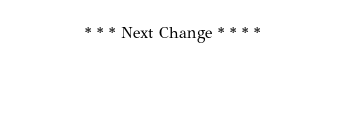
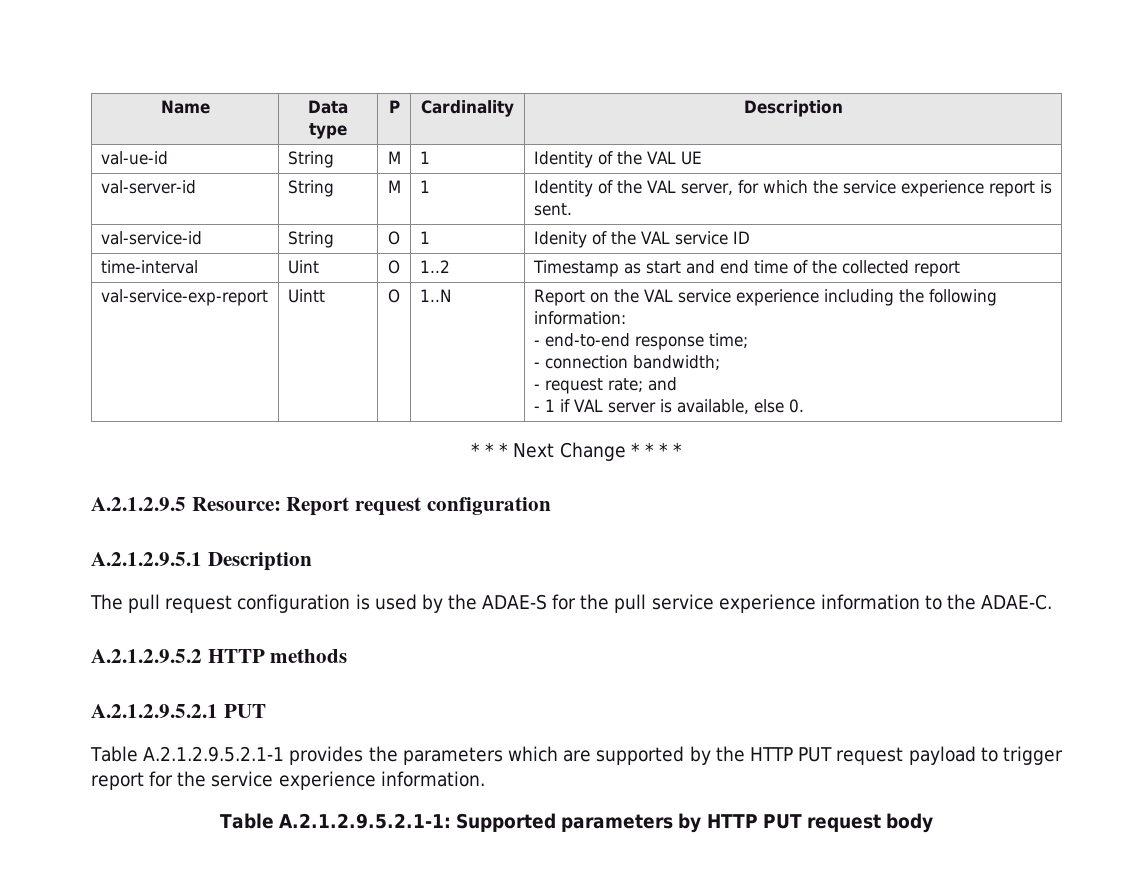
+ Name | Data type | P | Cardinality | Description
+ val-ue-id | String | M | 1 | Identity of the VAL UE
+ val-server-id | String | M | 1 | Identity of the VAL server, for which the service experience report is sent.
+ val-service-id | String | O | 1 | Idenity of the VAL service ID
+ time-interval | Uint | O | 1..2 | Timestamp as start and end time of the collected report
+ val-service-exp-report | Uintt | O | 1..N | Report on the VAL service experience including the following information:
+ - end-to-end response time;
+ - connection bandwidth;
+ - request rate; and
+ - 1 if VAL server is available, else 0.
+ A.2.1.2.9.5 Resource: Report request configuration
+ A.2.1.2.9.5.1 Description
+ The pull request configuration is used by the ADAE-S for the pull service experience information to the ADAE-C.
+ A.2.1.2.9.5.2 HTTP methods
+ A.2.1.2.9.5.2.1 PUT
+ Table A.2.1.2.9.5.2.1-1 provides the parameters which are supported by the HTTP PUT request payload to trigger report for the service experience information.
+ Table A.2.1.2.9.5.2.1-1: Supported parameters by HTTP PUT request body

